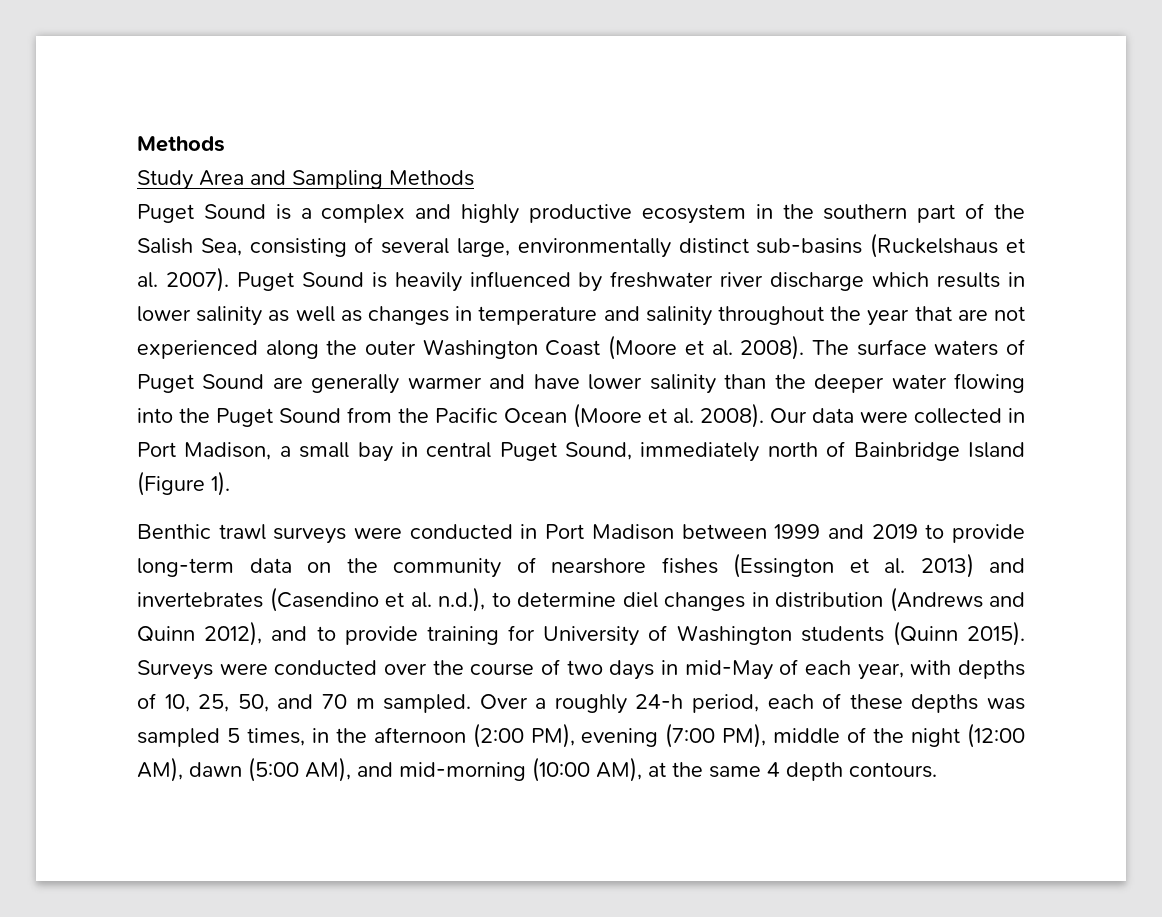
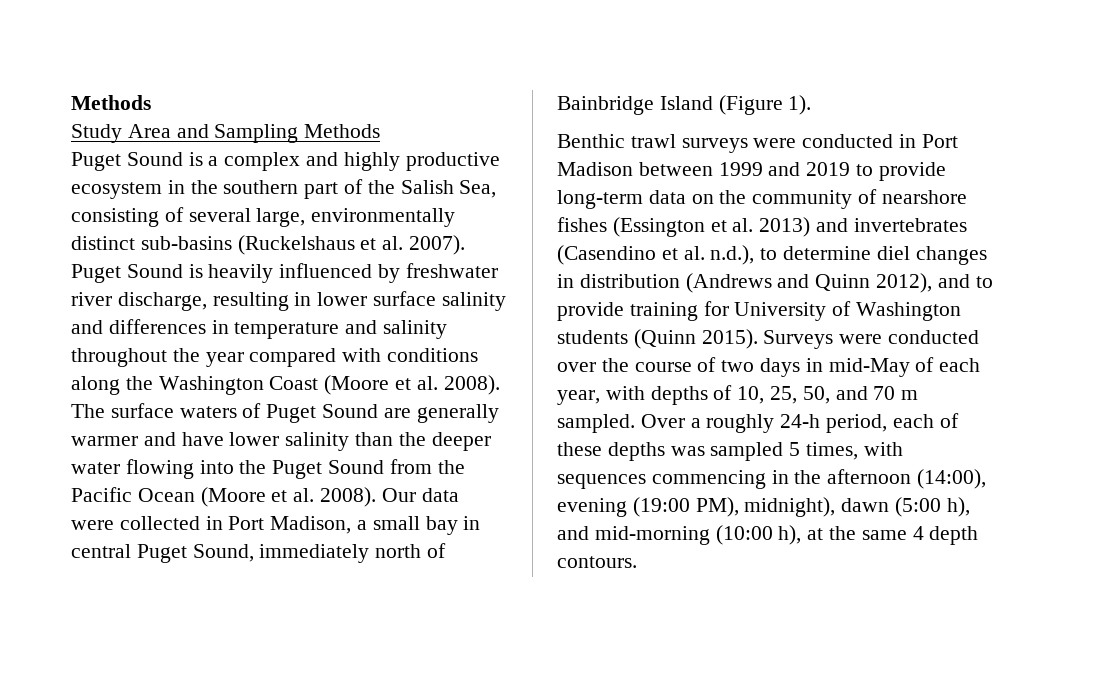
- Puget Sound is heavily influenced by freshwater river discharge which results in lower salinity as well as changes in temperature and salinity throughout the year that are not experienced along the outer Washington Coast (Moore et al. 2008).
+ Puget Sound is heavily influenced by freshwater river discharge, resulting in lower surface salinity and differences in temperature and salinity throughout the year compared with conditions along the Washington Coast (Moore et al. 2008).
- Over a roughly 24-h period, each of these depths was sampled 5 times, in the afternoon (2:00 PM), evening (7:00 PM), middle of the night (12:00 AM), dawn (5:00 AM), and mid-morning (10:00 AM), at the same 4 depth contours.
+ Over a roughly 24-h period, each of these depths was sampled 5 times, with sequences commencing in the afternoon (14:00), evening (19:00 PM), midnight), dawn (5:00 h), and mid-morning (10:00 h), at the same 4 depth contours.

